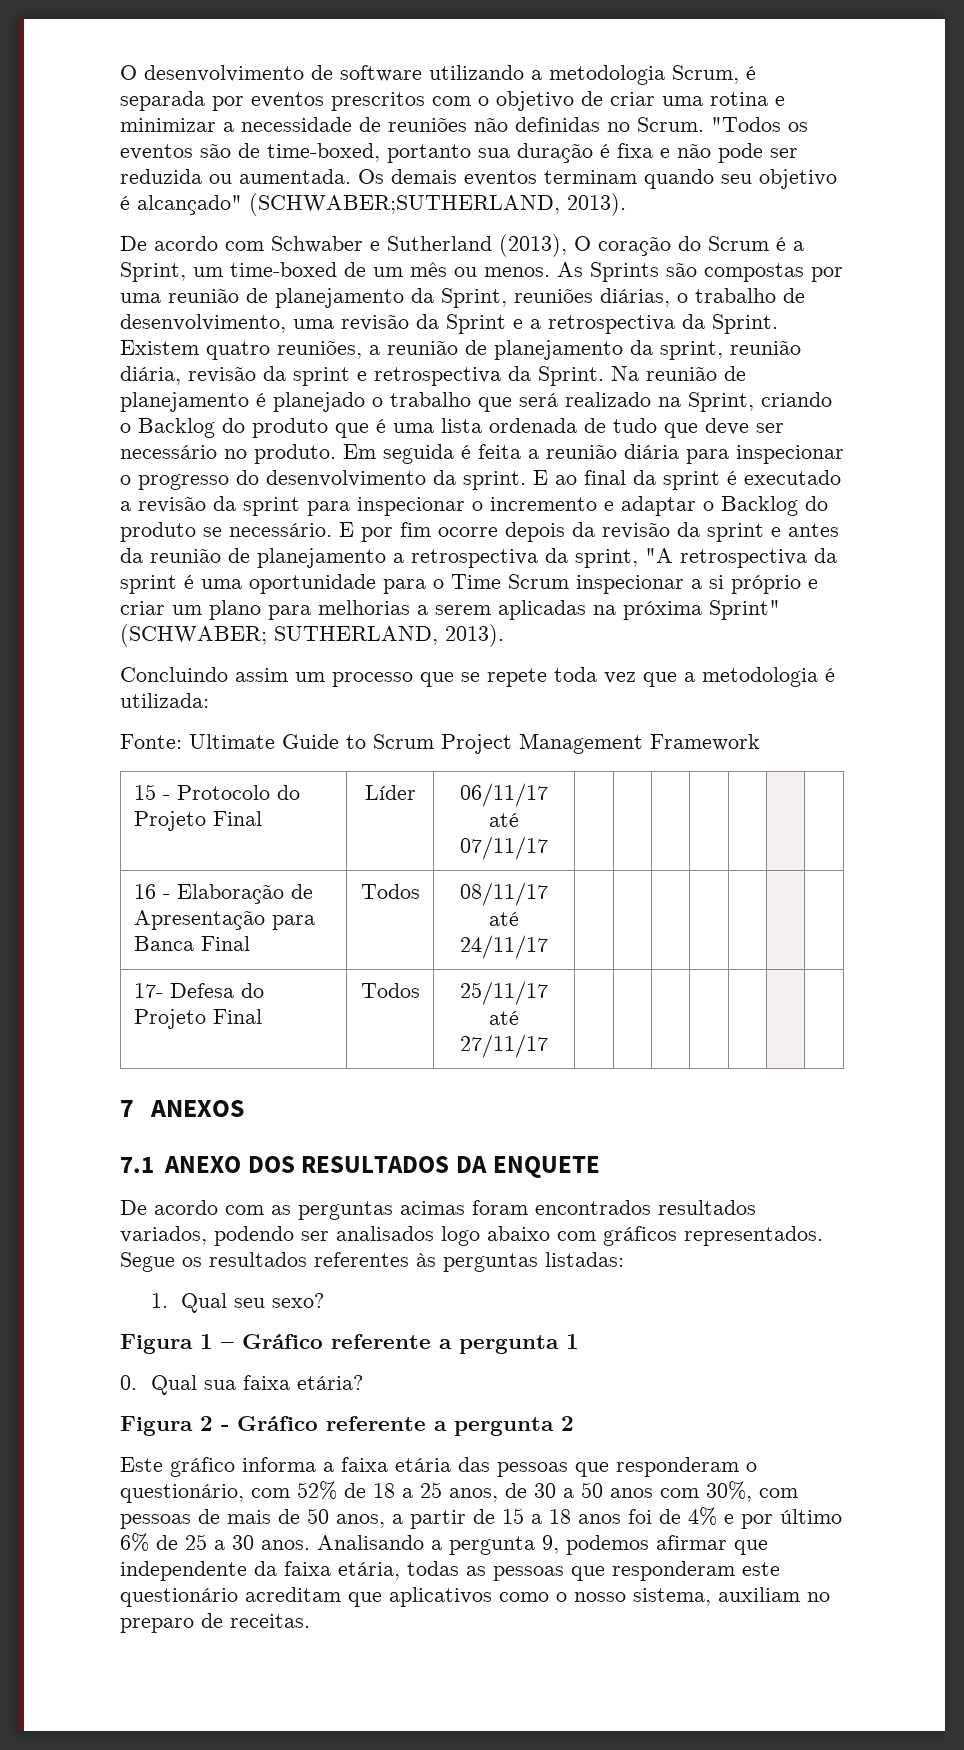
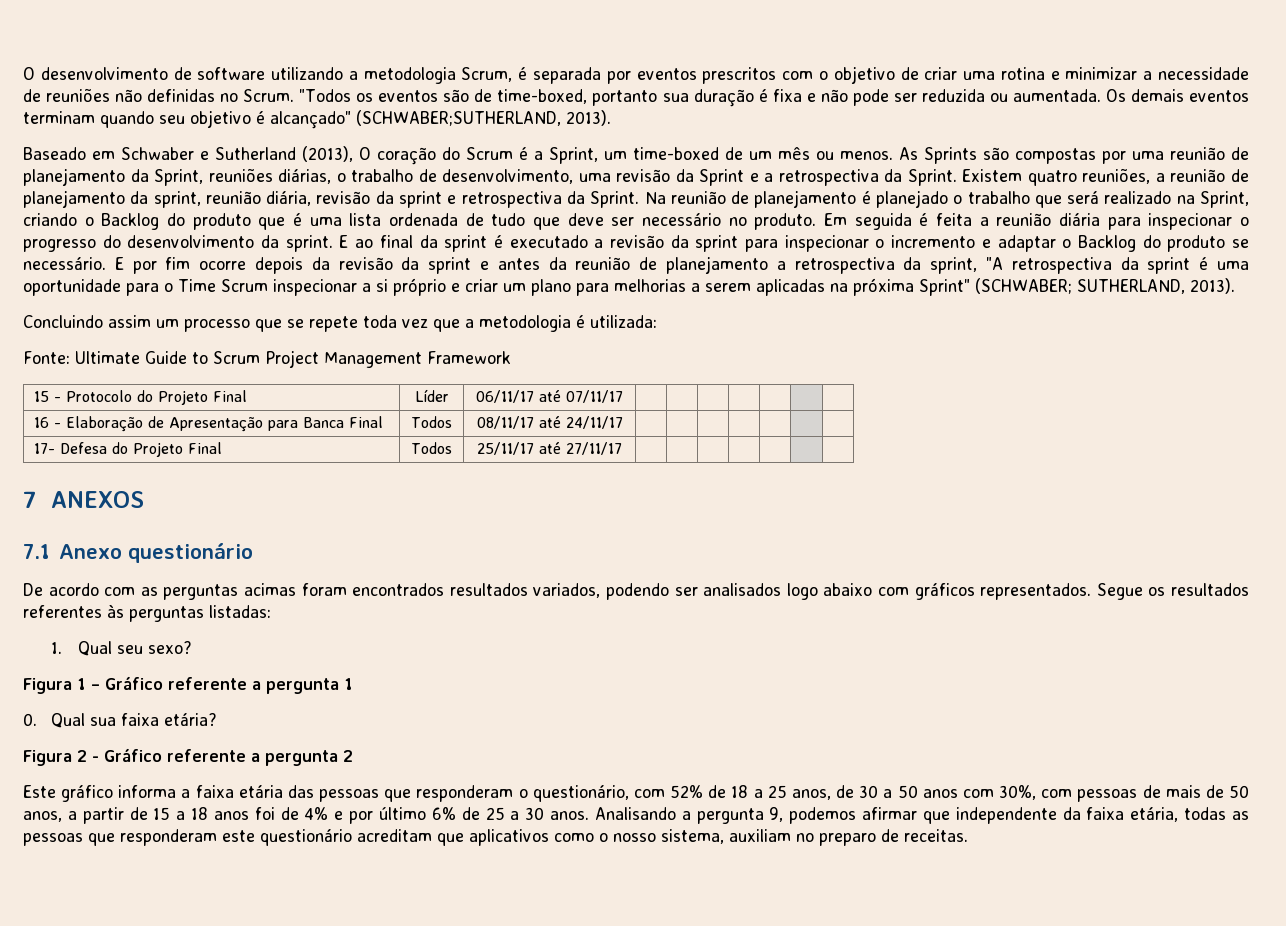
- De acordo com Schwaber e Sutherland (2013), O coração do Scrum é a Sprint, um time-boxed de um mês ou menos.
+ Baseado em Schwaber e Sutherland (2013), O coração do Scrum é a Sprint, um time-boxed de um mês ou menos.
- 7.1 ANEXO DOS RESULTADOS DA ENQUETE
+ 7.1 Anexo questionário

